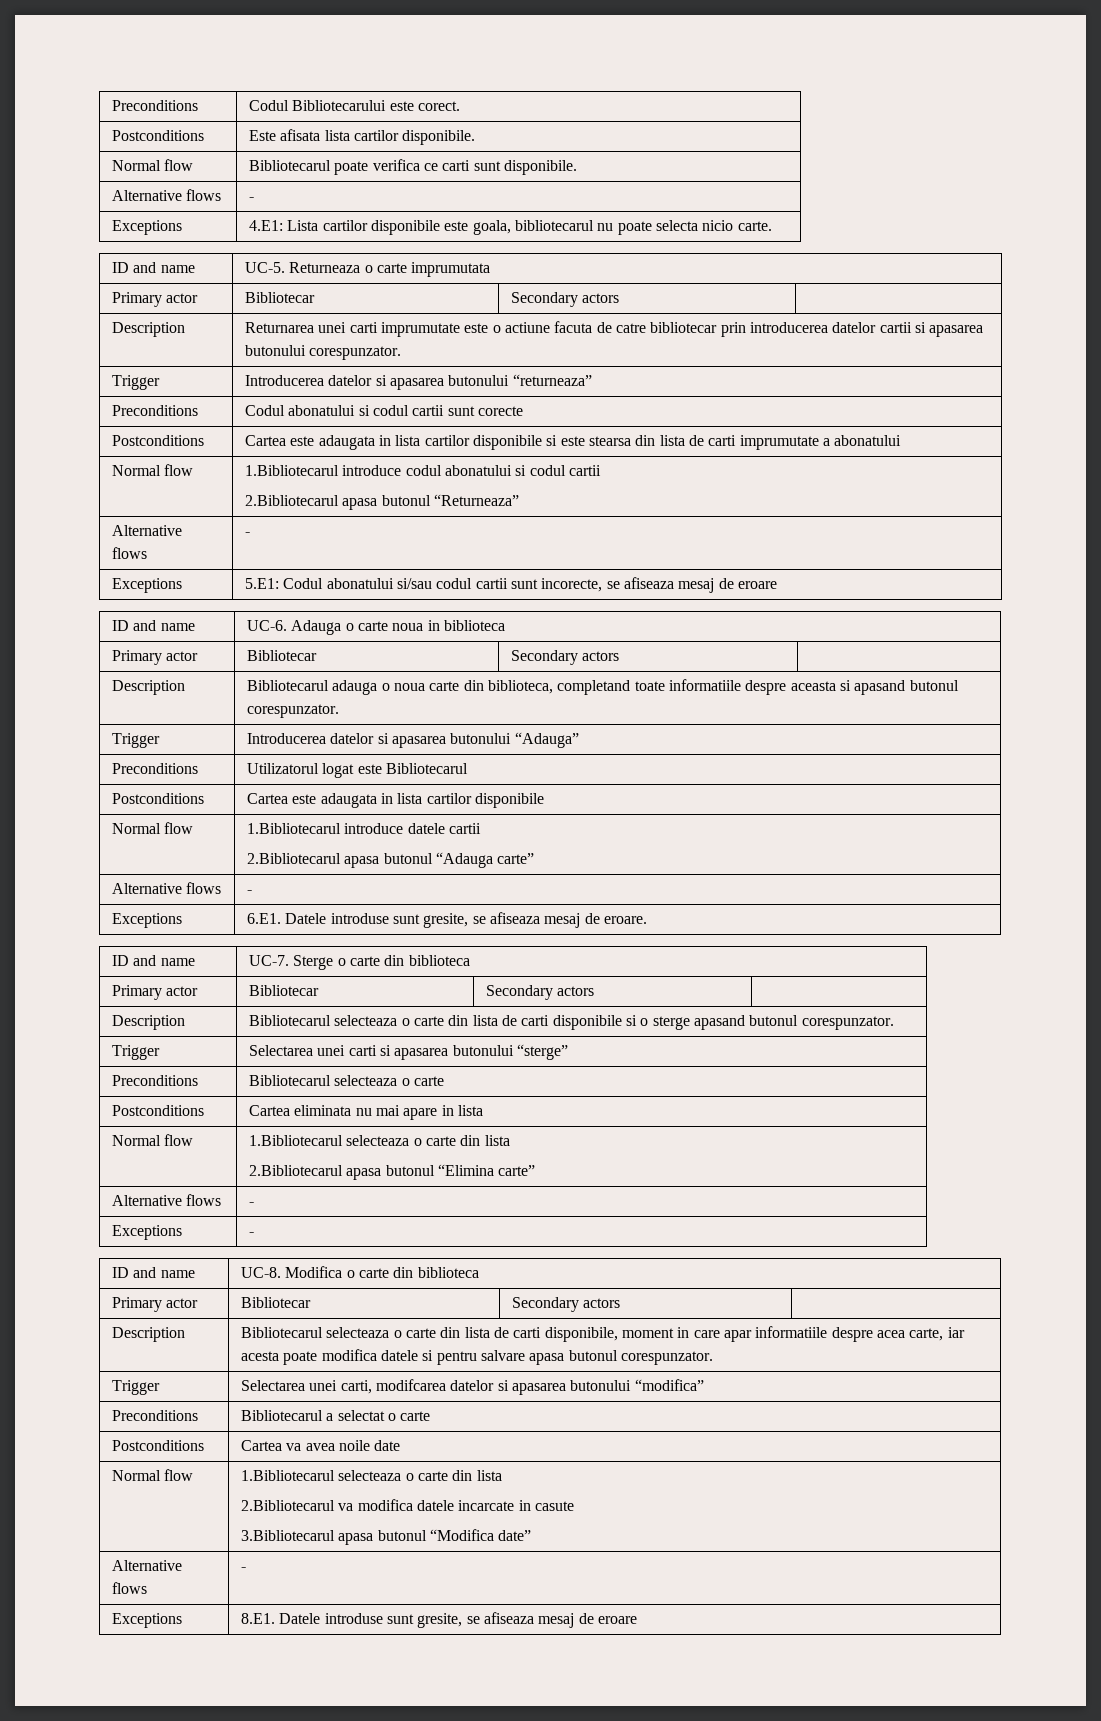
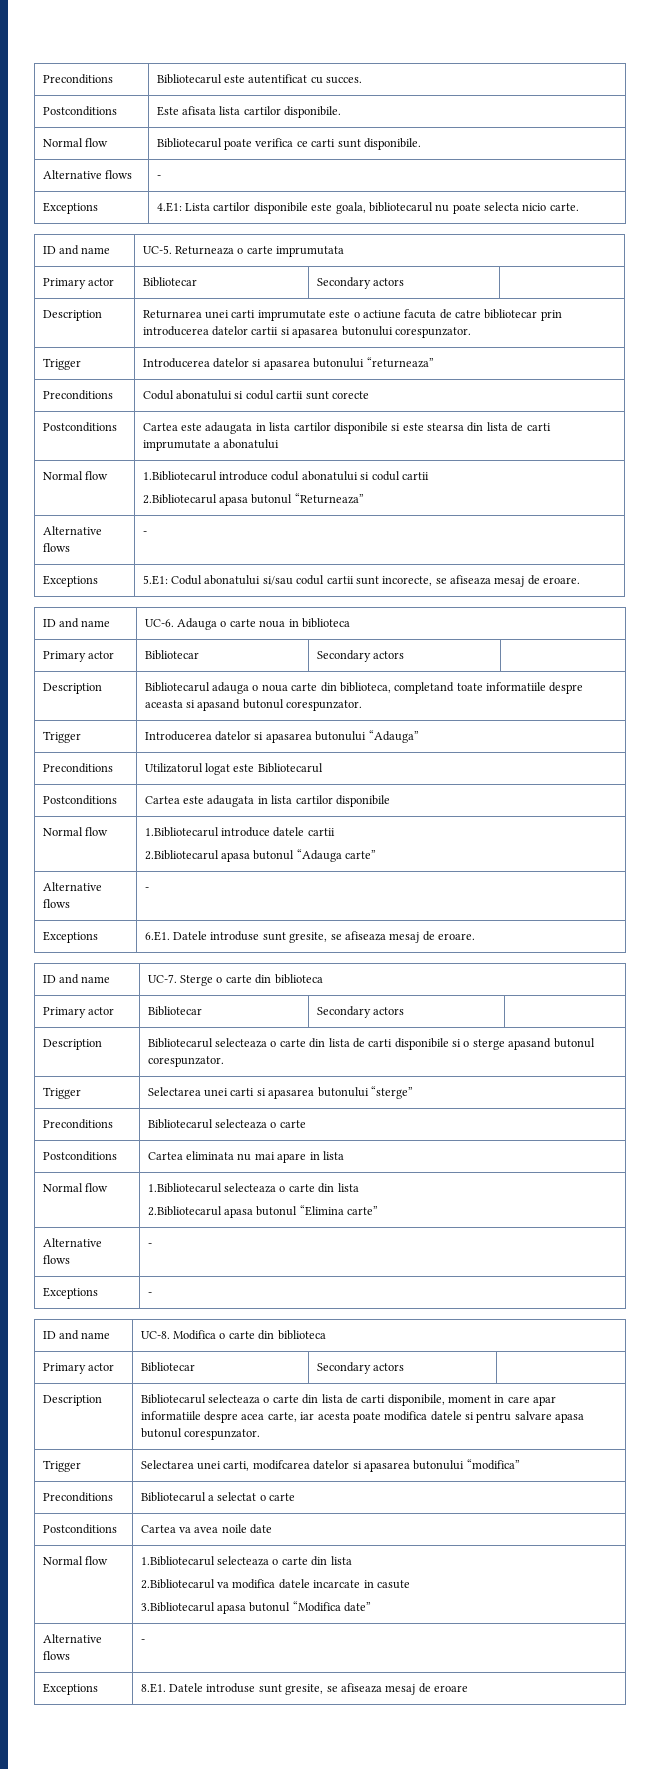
- Preconditions | Codul Bibliotecarului este corect.
+ Preconditions | Bibliotecarul este autentificat cu succes.
- Exceptions | 5.E1: Codul abonatului si/sau codul cartii sunt incorecte, se afiseaza mesaj de eroare
+ Exceptions | 5.E1: Codul abonatului si/sau codul cartii sunt incorecte, se afiseaza mesaj de eroare.

